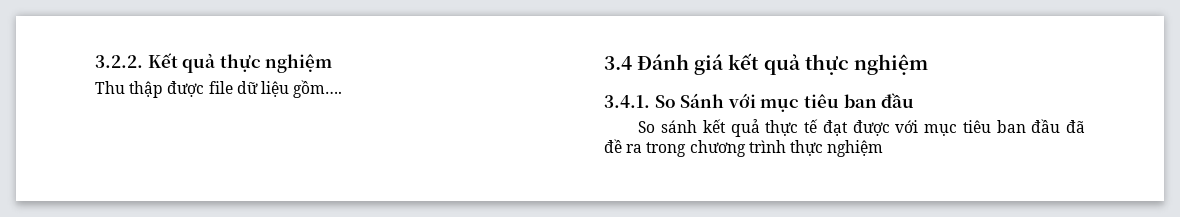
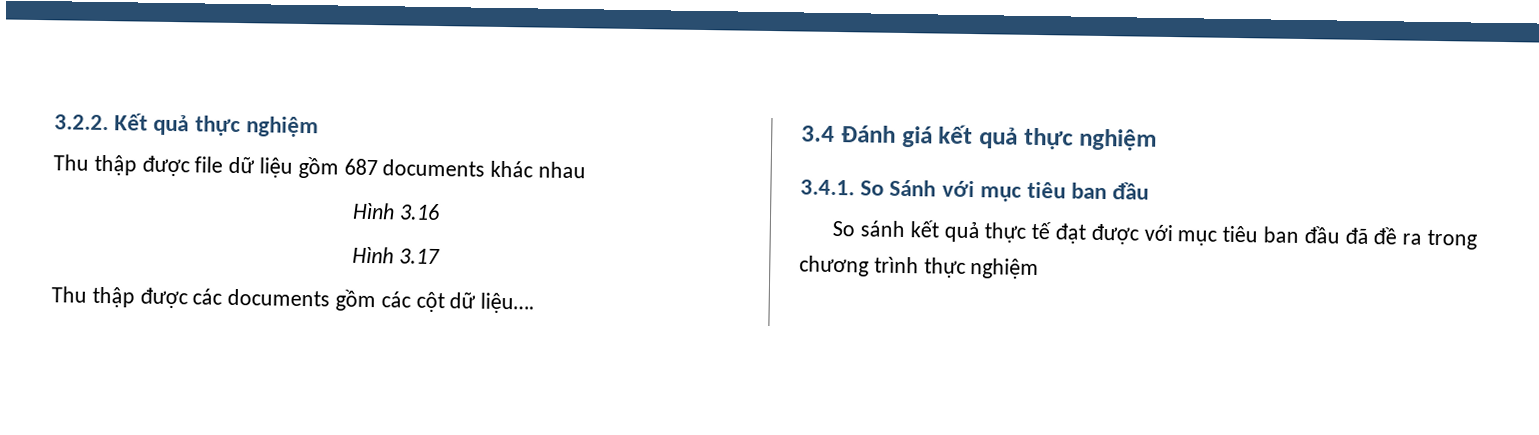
- Thu thập được file dữ liệu gồm….
+ Thu thập được file dữ liệu gồm 687 documents khác nhau
+ Hình 3.16
+ Hình 3.17
+ Thu thập được các documents gồm các cột dữ liệu….

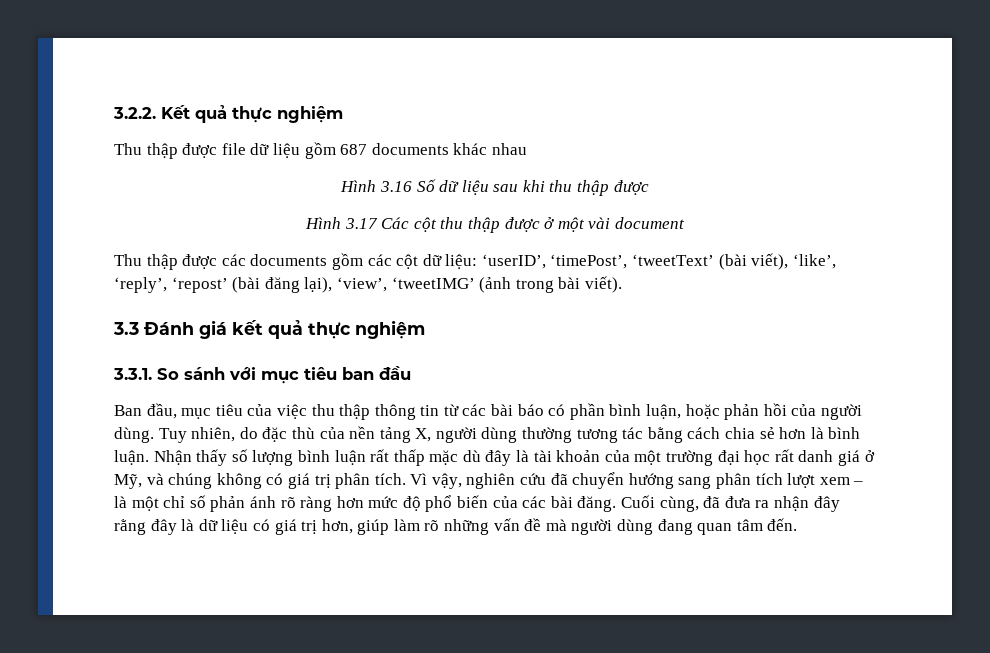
- Hình 3.16
- Hình 3.17
+ Hình 3.16 Số dữ liệu sau khi thu thập được
+ Hình 3.17 Các cột thu thập được ở một vài document
- Thu thập được các documents gồm các cột dữ liệu….
- 3.4 Đánh giá kết quả thực nghiệm
+ Thu thập được các documents gồm các cột dữ liệu: ‘userID’, ‘timePost’, ‘tweetText’ (bài viết), ‘like’, ‘reply’, ‘repost’ (bài đăng lại), ‘view’, ‘tweetIMG’ (ảnh trong bài viết).
+ 3.3 Đánh giá kết quả thực nghiệm
- 3.4.1. So Sánh với mục tiêu ban đầu
+ 3.3.1. So sánh với mục tiêu ban đầu
- So sánh kết quả thực tế đạt được với mục tiêu ban đầu đã đề ra trong chương trình thực nghiệm
+ Ban đầu, mục tiêu của việc thu thập thông tin từ các bài báo có phần bình luận, hoặc phản hồi của người dùng. Tuy nhiên, do đặc thù của nền tảng X, người dùng thường tương tác bằng cách chia sẻ hơn là bình luận. Nhận thấy số lượng bình luận rất thấp mặc dù đây là tài khoản của một trường đại học rất danh giá ở Mỹ, và chúng không có giá trị phân tích. Vì vậy, nghiên cứu đã chuyển hướng sang phân tích lượt xem – là một chỉ số phản ánh rõ ràng hơn mức độ phổ biến của các bài đăng. Cuối cùng, đã đưa ra nhận đây rằng đây là dữ liệu có giá trị hơn, giúp làm rõ những vấn đề mà người dùng đang quan tâm đến.

